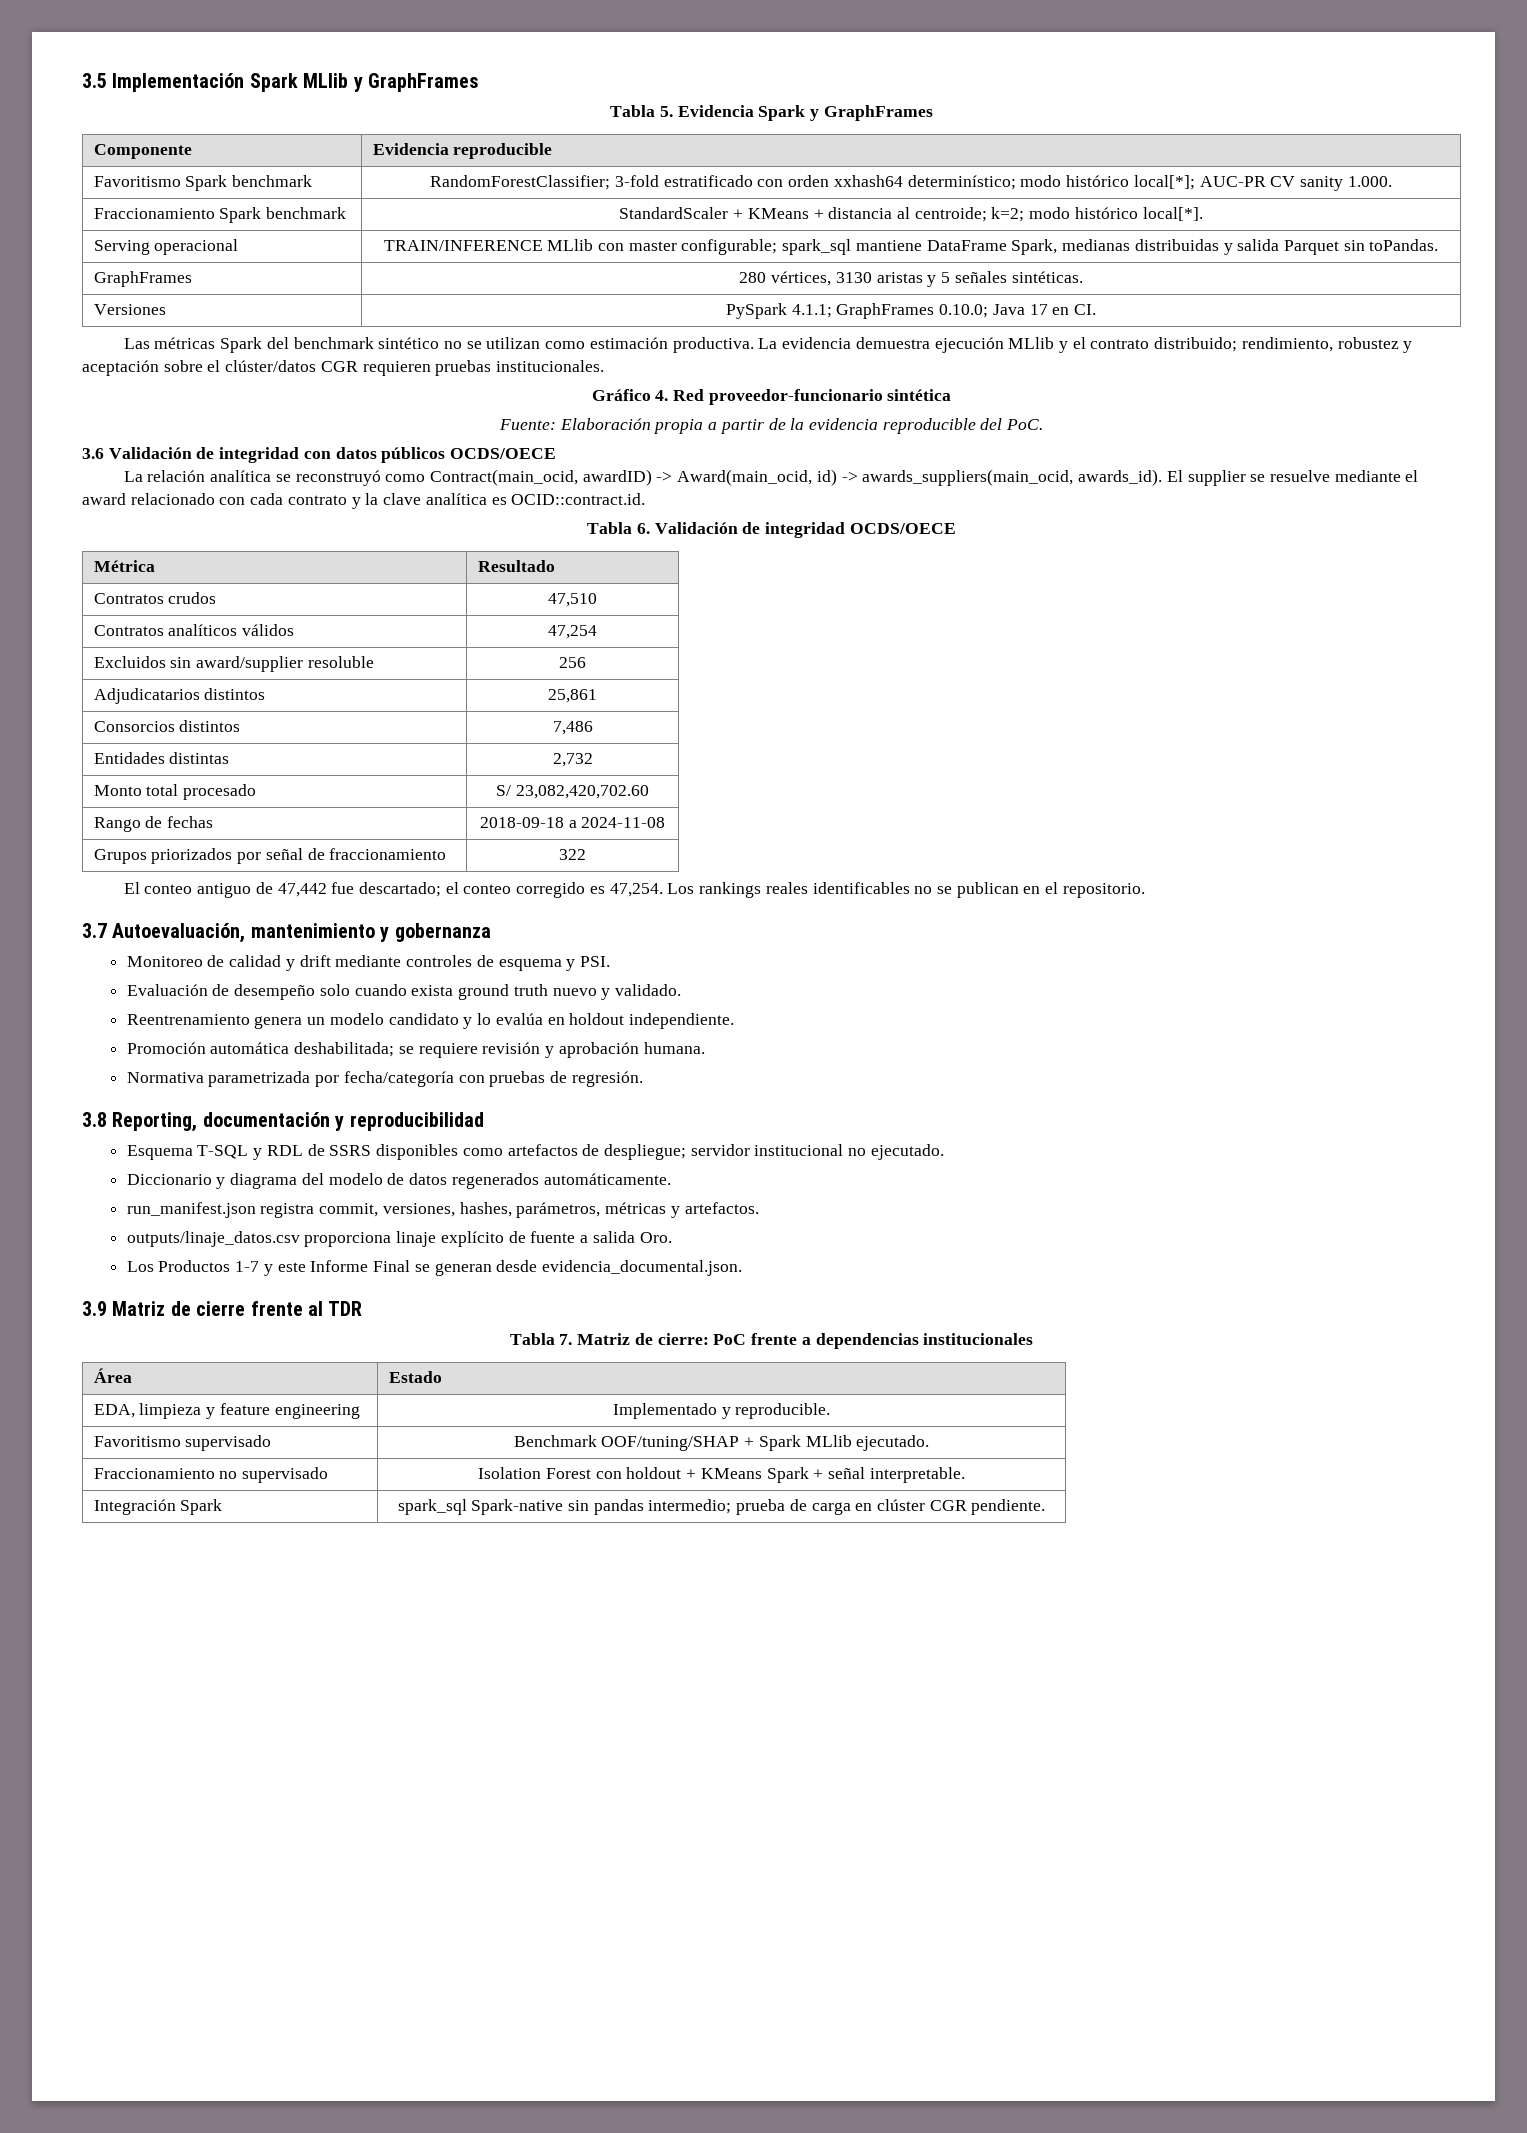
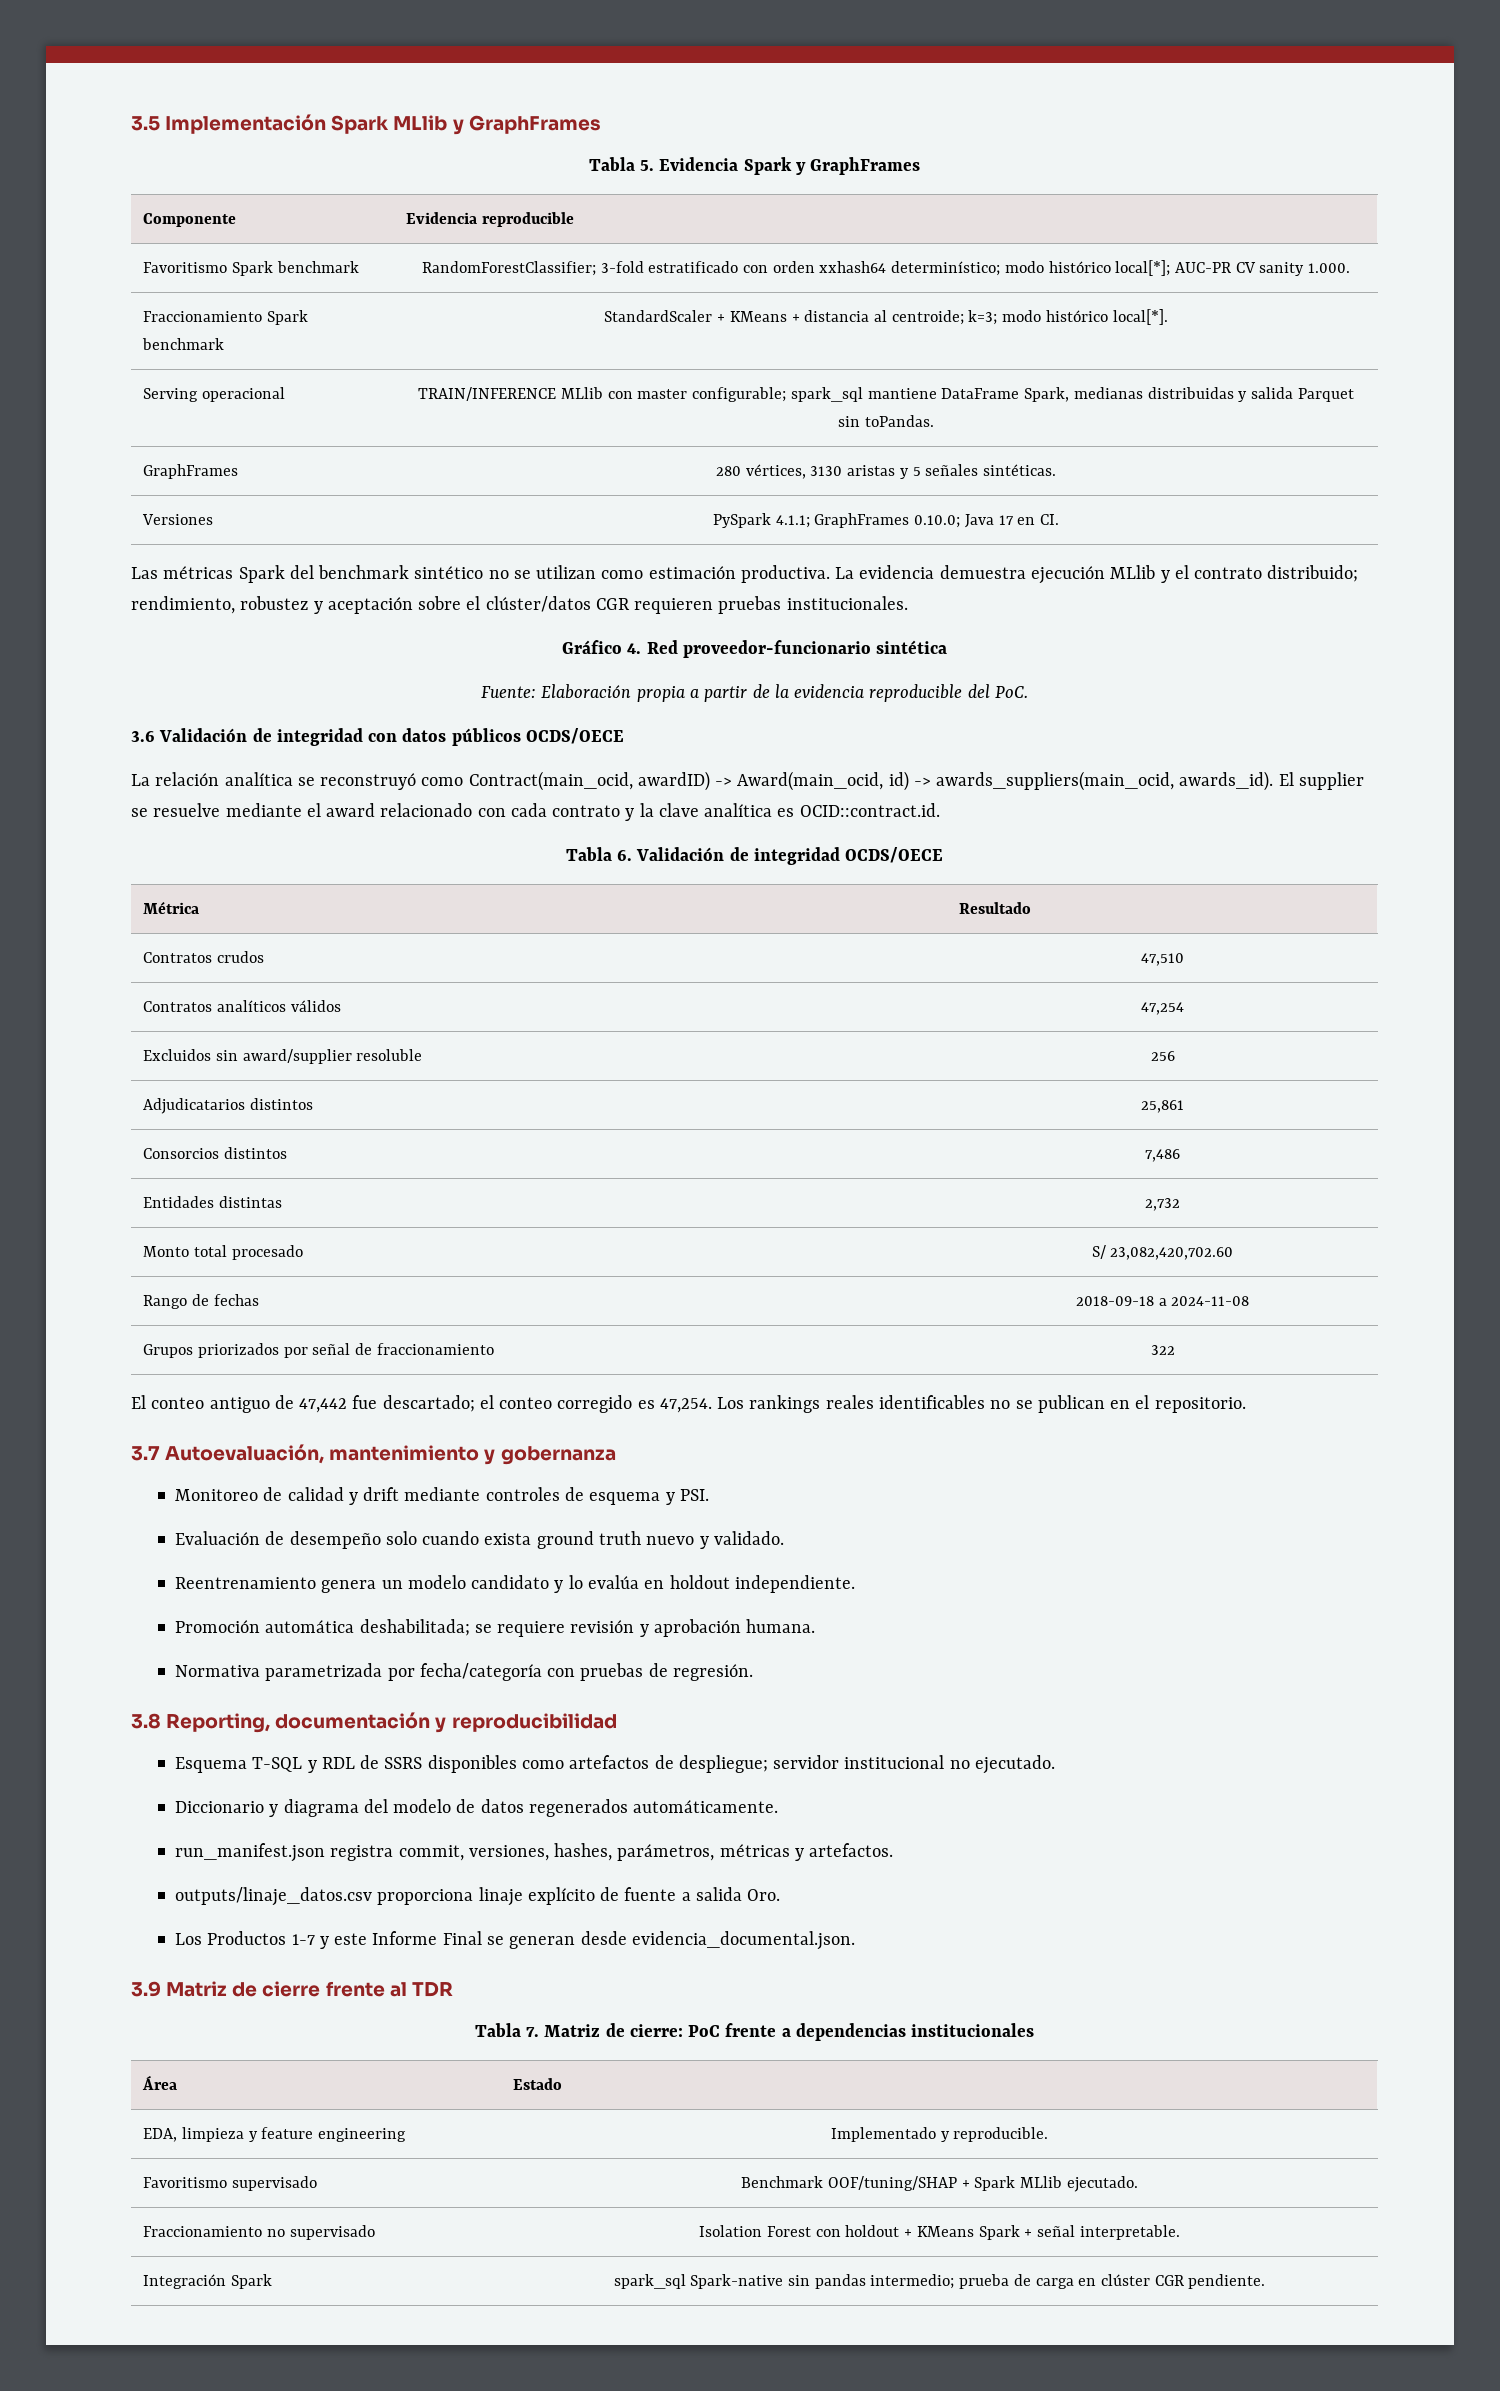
- Fraccionamiento Spark benchmark | StandardScaler + KMeans + distancia al centroide; k=2; modo histórico local[*].
+ Fraccionamiento Spark benchmark | StandardScaler + KMeans + distancia al centroide; k=3; modo histórico local[*].

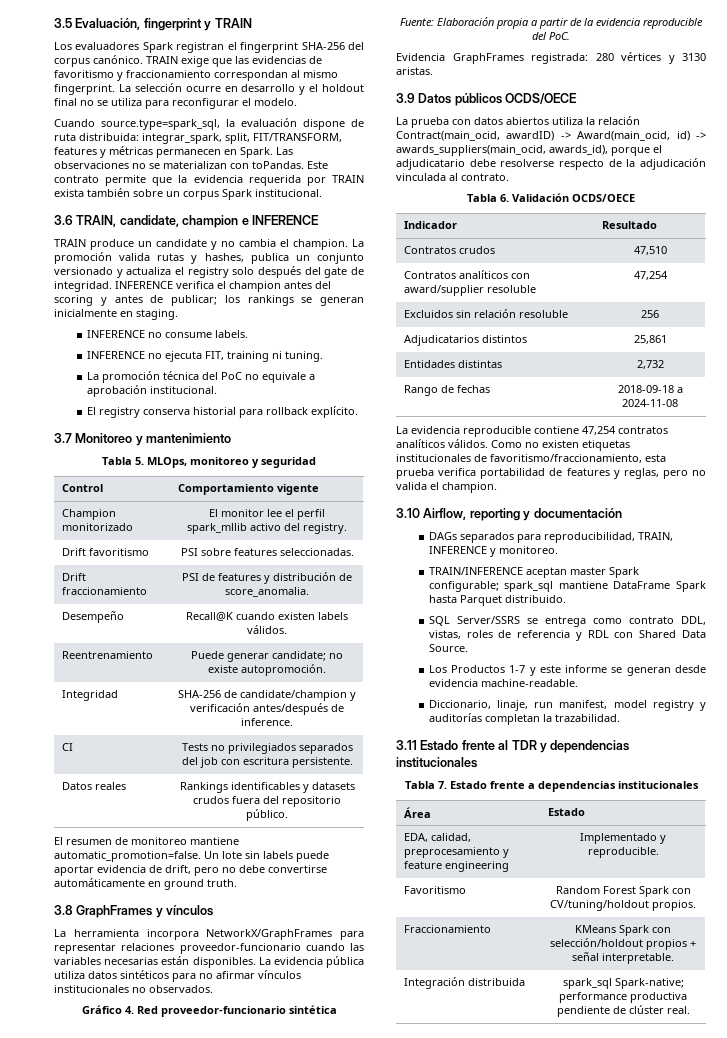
- 3.5 Implementación Spark MLlib y GraphFrames
- Tabla 5. Evidencia Spark y GraphFrames
- Componente | Evidencia reproducible
- Favoritismo Spark benchmark | RandomForestClassifier; 3-fold estratificado con orden xxhash64 determinístico; modo histórico local[*]; AUC-PR CV sanity 1.000.
- Fraccionamiento Spark benchmark | StandardScaler + KMeans + distancia al centroide; k=3; modo histórico local[*].
- Serving operacional | TRAIN/INFERENCE MLlib con master configurable; spark_sql mantiene DataFrame Spark, medianas distribuidas y salida Parquet sin toPandas.
- GraphFrames | 280 vértices, 3130 aristas y 5 señales sintéticas.
- Versiones | PySpark 4.1.1; GraphFrames 0.10.0; Java 17 en CI.
- Las métricas Spark del benchmark sintético no se utilizan como estimación productiva. La evidencia demuestra ejecución MLlib y el contrato distribuido; rendimiento, robustez y aceptación sobre el clúster/datos CGR requieren pruebas institucionales.
+ 3.5 Evaluación, fingerprint y TRAIN
+ Los evaluadores Spark registran el fingerprint SHA-256 del corpus canónico. TRAIN exige que las evidencias de favoritismo y fraccionamiento correspondan al mismo fingerprint. La selección ocurre en desarrollo y el holdout final no se utiliza para reconfigurar el modelo.
+ Cuando source.type=spark_sql, la evaluación dispone de ruta distribuida: integrar_spark, split, FIT/TRANSFORM, features y métricas permanecen en Spark. Las observaciones no se materializan con toPandas. Este contrato permite que la evidencia requerida por TRAIN exista también sobre un corpus Spark institucional.
+ 3.6 TRAIN, candidate, champion e INFERENCE
+ TRAIN produce un candidate y no cambia el champion. La promoción valida rutas y hashes, publica un conjunto versionado y actualiza el registry solo después del gate de integridad. INFERENCE verifica el champion antes del scoring y antes de publicar; los rankings se generan inicialmente en staging.
+ INFERENCE no consume labels.
+ INFERENCE no ejecuta FIT, training ni tuning.
+ La promoción técnica del PoC no equivale a aprobación institucional.
+ El registry conserva historial para rollback explícito.
+ 3.7 Monitoreo y mantenimiento
+ Tabla 5. MLOps, monitoreo y seguridad
+ Control | Comportamiento vigente
+ Champion monitorizado | El monitor lee el perfil spark_mllib activo del registry.
+ Drift favoritismo | PSI sobre features seleccionadas.
+ Drift fraccionamiento | PSI de features y distribución de score_anomalia.
+ Desempeño | Recall@K cuando existen labels válidos.
+ Reentrenamiento | Puede generar candidate; no existe autopromoción.
+ Integridad | SHA-256 de candidate/champion y verificación antes/después de inference.
+ CI | Tests no privilegiados separados del job con escritura persistente.
+ Datos reales | Rankings identificables y datasets crudos fuera del repositorio público.
+ El resumen de monitoreo mantiene automatic_promotion=false. Un lote sin labels puede aportar evidencia de drift, pero no debe convertirse automáticamente en ground truth.
+ 3.8 GraphFrames y vínculos
+ La herramienta incorpora NetworkX/GraphFrames para representar relaciones proveedor-funcionario cuando las variables necesarias están disponibles. La evidencia pública utiliza datos sintéticos para no afirmar vínculos institucionales no observados.
- 3.6 Validación de integridad con datos públicos OCDS/OECE
- La relación analítica se reconstruyó como Contract(main_ocid, awardID) -> Award(main_ocid, id) -> awards_suppliers(main_ocid, awards_id). El supplier se resuelve mediante el award relacionado con cada contrato y la clave analítica es OCID::contract.id.
+ Evidencia GraphFrames registrada: 280 vértices y 3130 aristas.
+ 3.9 Datos públicos OCDS/OECE
+ La prueba con datos abiertos utiliza la relación Contract(main_ocid, awardID) -> Award(main_ocid, id) -> awards_suppliers(main_ocid, awards_id), porque el adjudicatario debe resolverse respecto de la adjudicación vinculada al contrato.
- Tabla 6. Validación de integridad OCDS/OECE
- Métrica | Resultado
+ Tabla 6. Validación OCDS/OECE
+ Indicador | Resultado
- Contratos analíticos válidos | 47,254
+ Contratos analíticos con award/supplier resoluble | 47,254
- Excluidos sin award/supplier resoluble | 256
+ Excluidos sin relación resoluble | 256
- Consorcios distintos | 7,486
- Monto total procesado | S/ 23,082,420,702.60
- Grupos priorizados por señal de fraccionamiento | 322
- El conteo antiguo de 47,442 fue descartado; el conteo corregido es 47,254. Los rankings reales identificables no se publican en el repositorio.
- 3.7 Autoevaluación, mantenimiento y gobernanza
- Monitoreo de calidad y drift mediante controles de esquema y PSI.
- Evaluación de desempeño solo cuando exista ground truth nuevo y validado.
- Reentrenamiento genera un modelo candidato y lo evalúa en holdout independiente.
- Promoción automática deshabilitada; se requiere revisión y aprobación humana.
- Normativa parametrizada por fecha/categoría con pruebas de regresión.
- 3.8 Reporting, documentación y reproducibilidad
- Esquema T-SQL y RDL de SSRS disponibles como artefactos de despliegue; servidor institucional no ejecutado.
- Diccionario y diagrama del modelo de datos regenerados automáticamente.
- run_manifest.json registra commit, versiones, hashes, parámetros, métricas y artefactos.
- outputs/linaje_datos.csv proporciona linaje explícito de fuente a salida Oro.
+ La evidencia reproducible contiene 47,254 contratos analíticos válidos. Como no existen etiquetas institucionales de favoritismo/fraccionamiento, esta prueba verifica portabilidad de features y reglas, pero no valida el champion.
+ 3.10 Airflow, reporting y documentación
+ DAGs separados para reproducibilidad, TRAIN, INFERENCE y monitoreo.
+ TRAIN/INFERENCE aceptan master Spark configurable; spark_sql mantiene DataFrame Spark hasta Parquet distribuido.
+ SQL Server/SSRS se entrega como contrato DDL, vistas, roles de referencia y RDL con Shared Data Source.
- Los Productos 1-7 y este Informe Final se generan desde evidencia_documental.json.
- 3.9 Matriz de cierre frente al TDR
+ Los Productos 1-7 y este informe se generan desde evidencia machine-readable.
+ Diccionario, linaje, run manifest, model registry y auditorías completan la trazabilidad.
+ 3.11 Estado frente al TDR y dependencias institucionales
- Tabla 7. Matriz de cierre: PoC frente a dependencias institucionales
+ Tabla 7. Estado frente a dependencias institucionales
- EDA, limpieza y feature engineering | Implementado y reproducible.
+ EDA, calidad, preprocesamiento y feature engineering | Implementado y reproducible.
- Favoritismo supervisado | Benchmark OOF/tuning/SHAP + Spark MLlib ejecutado.
- Fraccionamiento no supervisado | Isolation Forest con holdout + KMeans Spark + señal interpretable.
+ Favoritismo | Random Forest Spark con CV/tuning/holdout propios.
+ Fraccionamiento | KMeans Spark con selección/holdout propios + señal interpretable.
- Integración Spark | spark_sql Spark-native sin pandas intermedio; prueba de carga en clúster CGR pendiente.
+ Integración distribuida | spark_sql Spark-native; performance productiva pendiente de clúster real.

